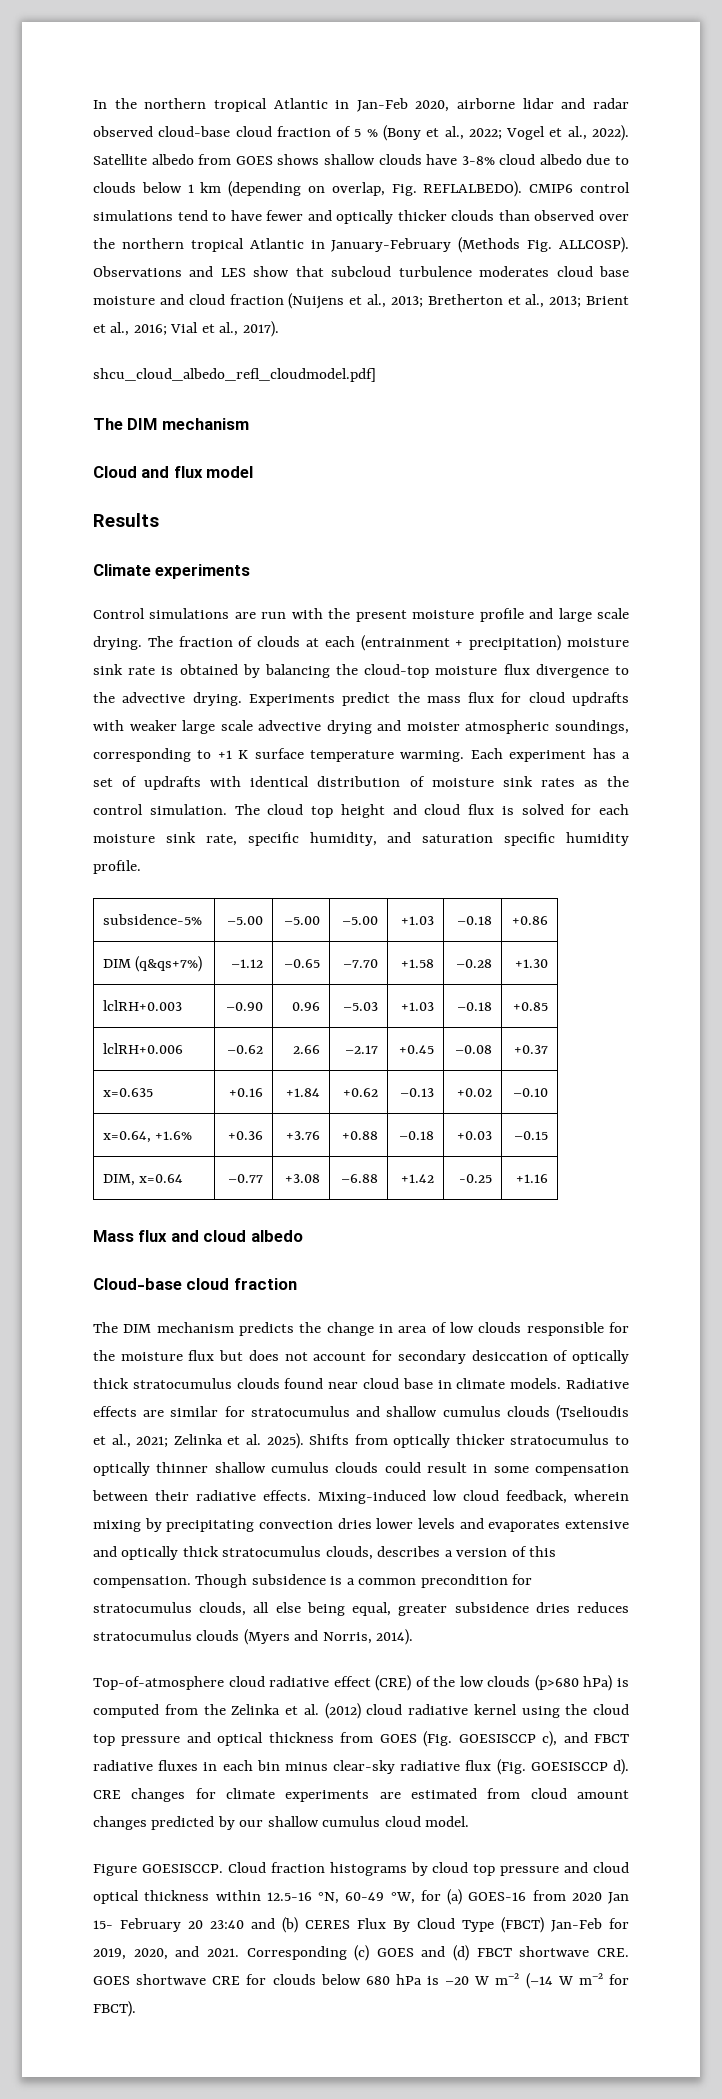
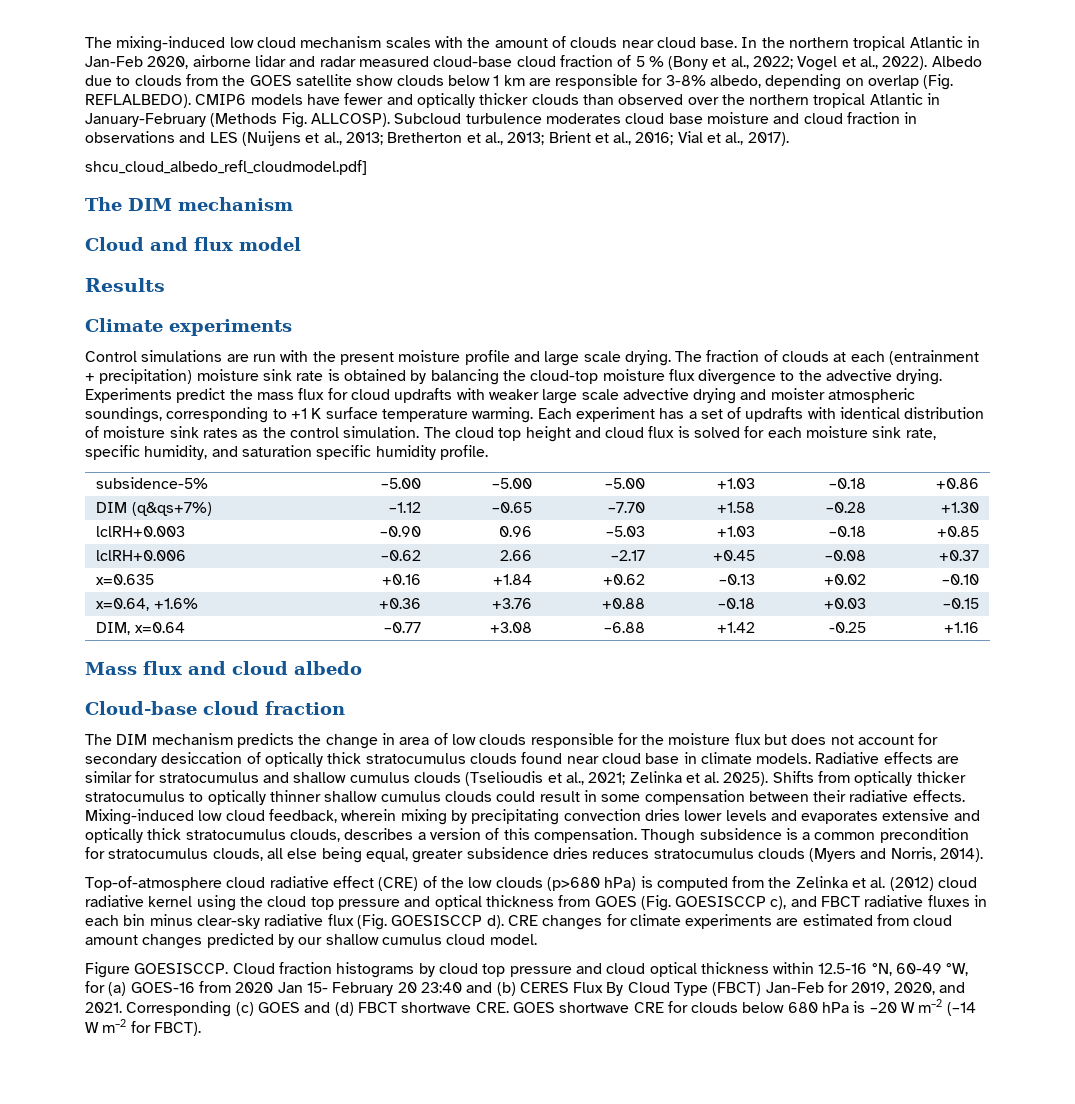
+ The mixing-induced low cloud mechanism scales with the amount of clouds near cloud base.
- In the northern tropical Atlantic in Jan-Feb 2020, airborne lidar and radar observed cloud-base cloud fraction of 5 % (Bony et al., 2022; Vogel et al., 2022).
+ In the northern tropical Atlantic in Jan-Feb 2020, airborne lidar and radar measured cloud-base cloud fraction of 5 % (Bony et al., 2022; Vogel et al., 2022).
- Satellite albedo from GOES shows shallow clouds have 3-8% cloud albedo due to clouds below 1 km (depending on overlap, Fig. REFLALBEDO). CMIP6 control simulations tend to have fewer and optically thicker clouds than observed over the northern tropical Atlantic in January-February (Methods Fig. ALLCOSP).
+ Albedo due to clouds from the GOES satellite show clouds below 1 km are responsible for 3-8% albedo, depending on overlap (Fig. REFLALBEDO). CMIP6 models have fewer and optically thicker clouds than observed over the northern tropical Atlantic in January-February (Methods Fig. ALLCOSP).
- Observations and LES show that subcloud turbulence moderates cloud base moisture and cloud fraction (Nuijens et al., 2013; Bretherton et al., 2013; Brient et al., 2016; Vial et al., 2017).
+ Subcloud turbulence moderates cloud base moisture and cloud fraction in observations and LES (Nuijens et al., 2013; Bretherton et al., 2013; Brient et al., 2016; Vial et al., 2017).

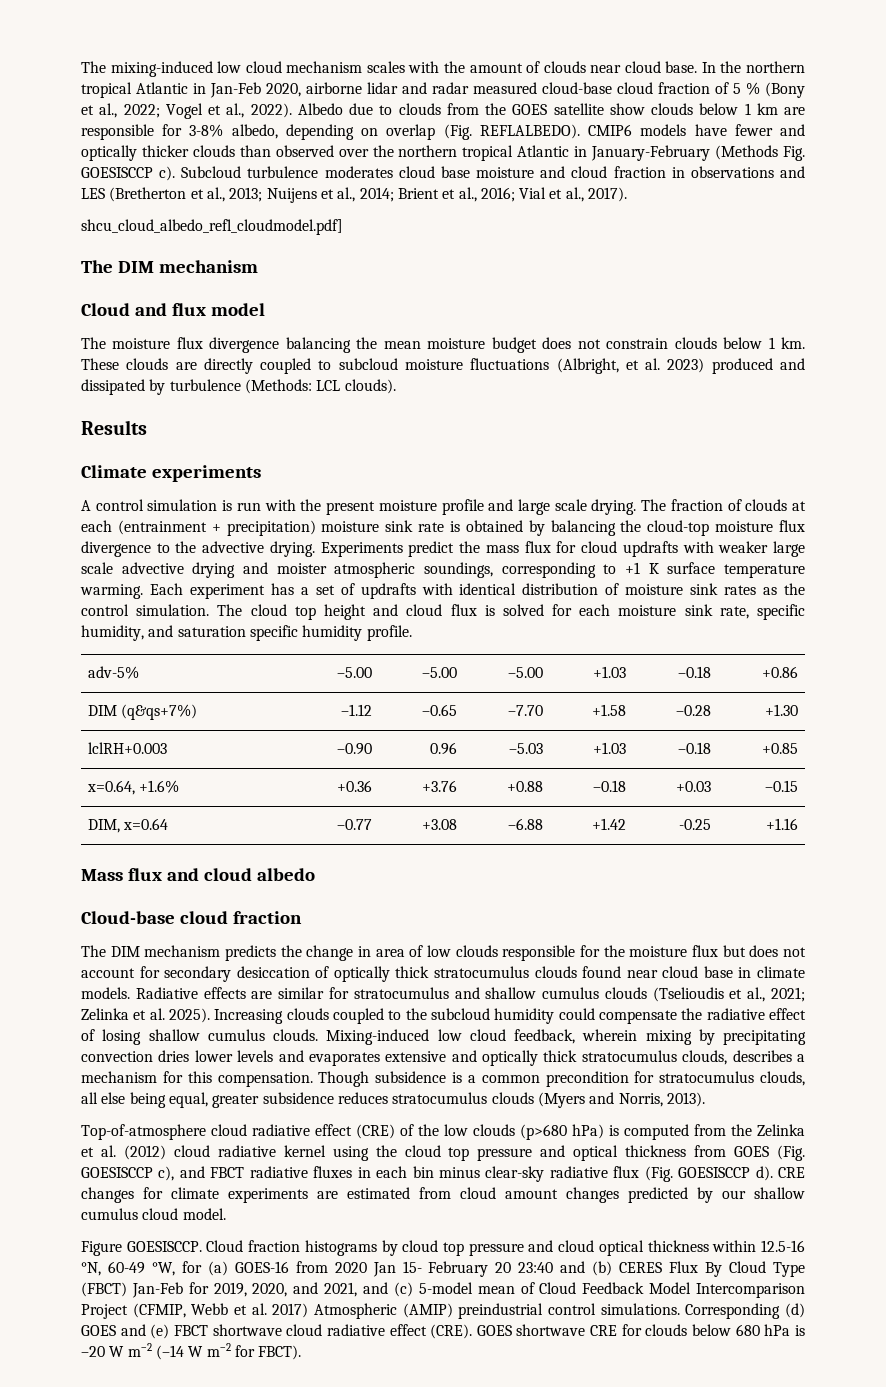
- CMIP6 models have fewer and optically thicker clouds than observed over the northern tropical Atlantic in January-February (Methods Fig. ALLCOSP).
+ CMIP6 models have fewer and optically thicker clouds than observed over the northern tropical Atlantic in January-February (Methods Fig. GOESISCCP c).
- Subcloud turbulence moderates cloud base moisture and cloud fraction in observations and LES (Nuijens et al., 2013; Bretherton et al., 2013; Brient et al., 2016; Vial et al., 2017).
+ Subcloud turbulence moderates cloud base moisture and cloud fraction in observations and LES (Bretherton et al., 2013; Nuijens et al., 2014; Brient et al., 2016; Vial et al., 2017).
+ The moisture flux divergence balancing the mean moisture budget does not constrain clouds below 1 km. These clouds are directly coupled to subcloud moisture fluctuations (Albright, et al. 2023) produced and dissipated by turbulence (Methods: LCL clouds).
- Control simulations are run with the present moisture profile and large scale drying.
+ A control simulation is run with the present moisture profile and large scale drying.
- subsidence-5% | –5.00 | –5.00 | –5.00 | +1.03 | –0.18 | +0.86
+ adv-5% | –5.00 | –5.00 | –5.00 | +1.03 | –0.18 | +0.86
- lclRH+0.006 | –0.62 | 2.66 | –2.17 | +0.45 | –0.08 | +0.37
- x=0.635 | +0.16 | +1.84 | +0.62 | –0.13 | +0.02 | –0.10
- Shifts from optically thicker stratocumulus to optically thinner shallow cumulus clouds could result in some compensation between their radiative effects.
+ Increasing clouds coupled to the subcloud humidity could compensate the radiative effect of losing shallow cumulus clouds.
- Mixing-induced low cloud feedback, wherein mixing by precipitating convection dries lower levels and evaporates extensive and optically thick stratocumulus clouds, describes a version of this compensation.
+ Mixing-induced low cloud feedback, wherein mixing by precipitating convection dries lower levels and evaporates extensive and optically thick stratocumulus clouds, describes a mechanism for this compensation.
- Though subsidence is a common precondition for stratocumulus clouds, all else being equal, greater subsidence dries reduces stratocumulus clouds (Myers and Norris, 2014).
+ Though subsidence is a common precondition for stratocumulus clouds, all else being equal, greater subsidence reduces stratocumulus clouds (Myers and Norris, 2013).
- Cloud fraction histograms by cloud top pressure and cloud optical thickness within 12.5-16 °N, 60-49 °W, for (a) GOES-16 from 2020 Jan 15- February 20 23:40 and (b) CERES Flux By Cloud Type (FBCT) Jan-Feb for 2019, 2020, and 2021. Corresponding (c) GOES and (d) FBCT shortwave CRE. GOES shortwave CRE for clouds below 680 hPa is –20 W m–2 (–14 W m–2 for FBCT).
+ Cloud fraction histograms by cloud top pressure and cloud optical thickness within 12.5-16 °N, 60-49 °W, for (a) GOES-16 from 2020 Jan 15- February 20 23:40 and (b) CERES Flux By Cloud Type (FBCT) Jan-Feb for 2019, 2020, and 2021, and (c) 5-model mean of Cloud Feedback Model Intercomparison Project (CFMIP, Webb et al. 2017) Atmospheric (AMIP) preindustrial control simulations. Corresponding (d) GOES and (e) FBCT shortwave cloud radiative effect (CRE). GOES shortwave CRE for clouds below 680 hPa is –20 W m–2 (–14 W m–2 for FBCT).

